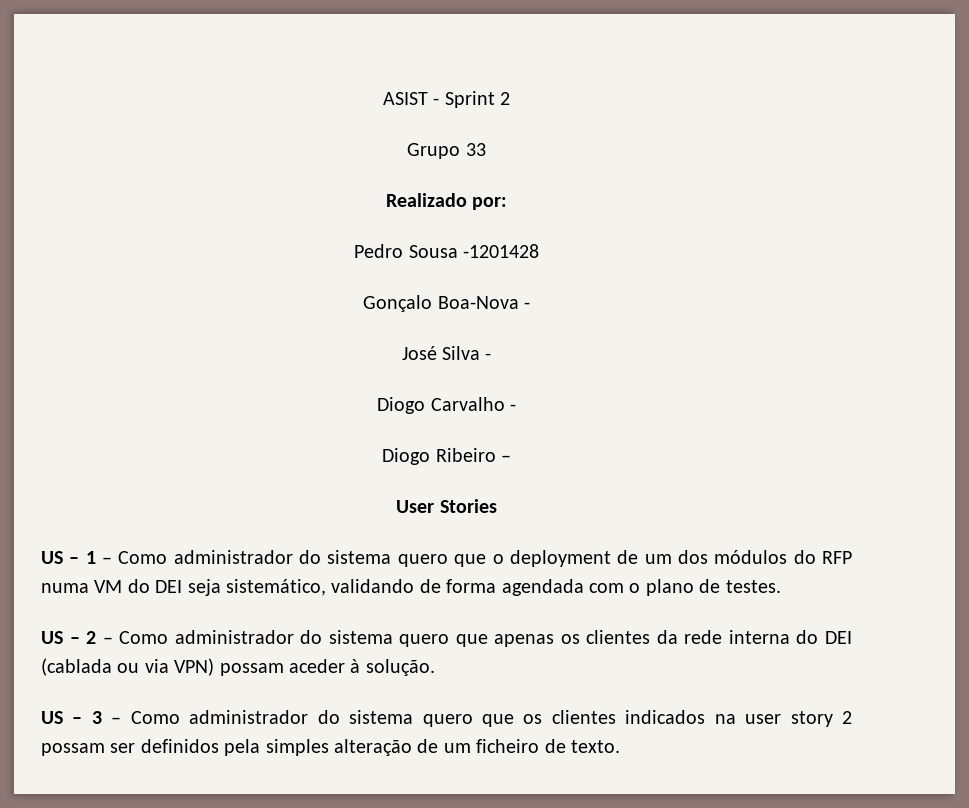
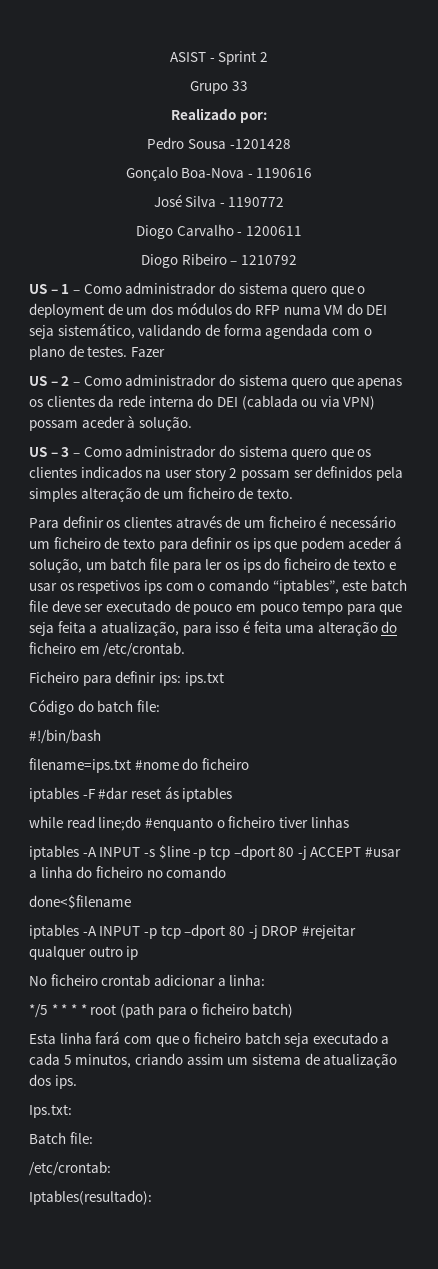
- Gonçalo Boa-Nova -
+ Gonçalo Boa-Nova - 1190616
- José Silva -
+ José Silva - 1190772
- Diogo Carvalho -
+ Diogo Carvalho - 1200611
- Diogo Ribeiro –
- User Stories
+ Diogo Ribeiro – 1210792
+ Fazer
+ Para definir os clientes através de um ficheiro é necessário um ficheiro de texto para definir os ips que podem aceder á solução, um batch file para ler os ips do ficheiro de texto e usar os respetivos ips com o comando “iptables”, este batch file deve ser executado de pouco em pouco tempo para que seja feita a atualização, para isso é feita uma alteração do ficheiro em /etc/crontab.
+ Ficheiro para definir ips: ips.txt
+ Código do batch file:
+ #!/bin/bash
+ filename=ips.txt #nome do ficheiro
+ iptables -F #dar reset ás iptables
+ while read line;do #enquanto o ficheiro tiver linhas
+ iptables -A INPUT -s $line -p tcp –dport 80 -j ACCEPT #usar a linha do ficheiro no comando
+ done<$filename
+ iptables -A INPUT -p tcp –dport 80 -j DROP #rejeitar qualquer outro ip
+ No ficheiro crontab adicionar a linha:
+ */5 * * * * root (path para o ficheiro batch)
+ Esta linha fará com que o ficheiro batch seja executado a cada 5 minutos, criando assim um sistema de atualização dos ips.
+ Ips.txt:
+ Batch file:
+ /etc/crontab:
+ Iptables(resultado):

